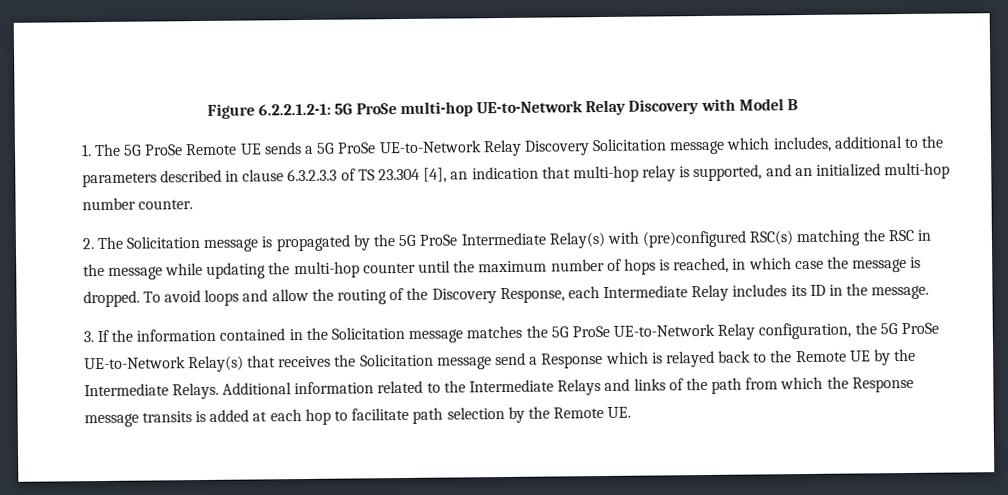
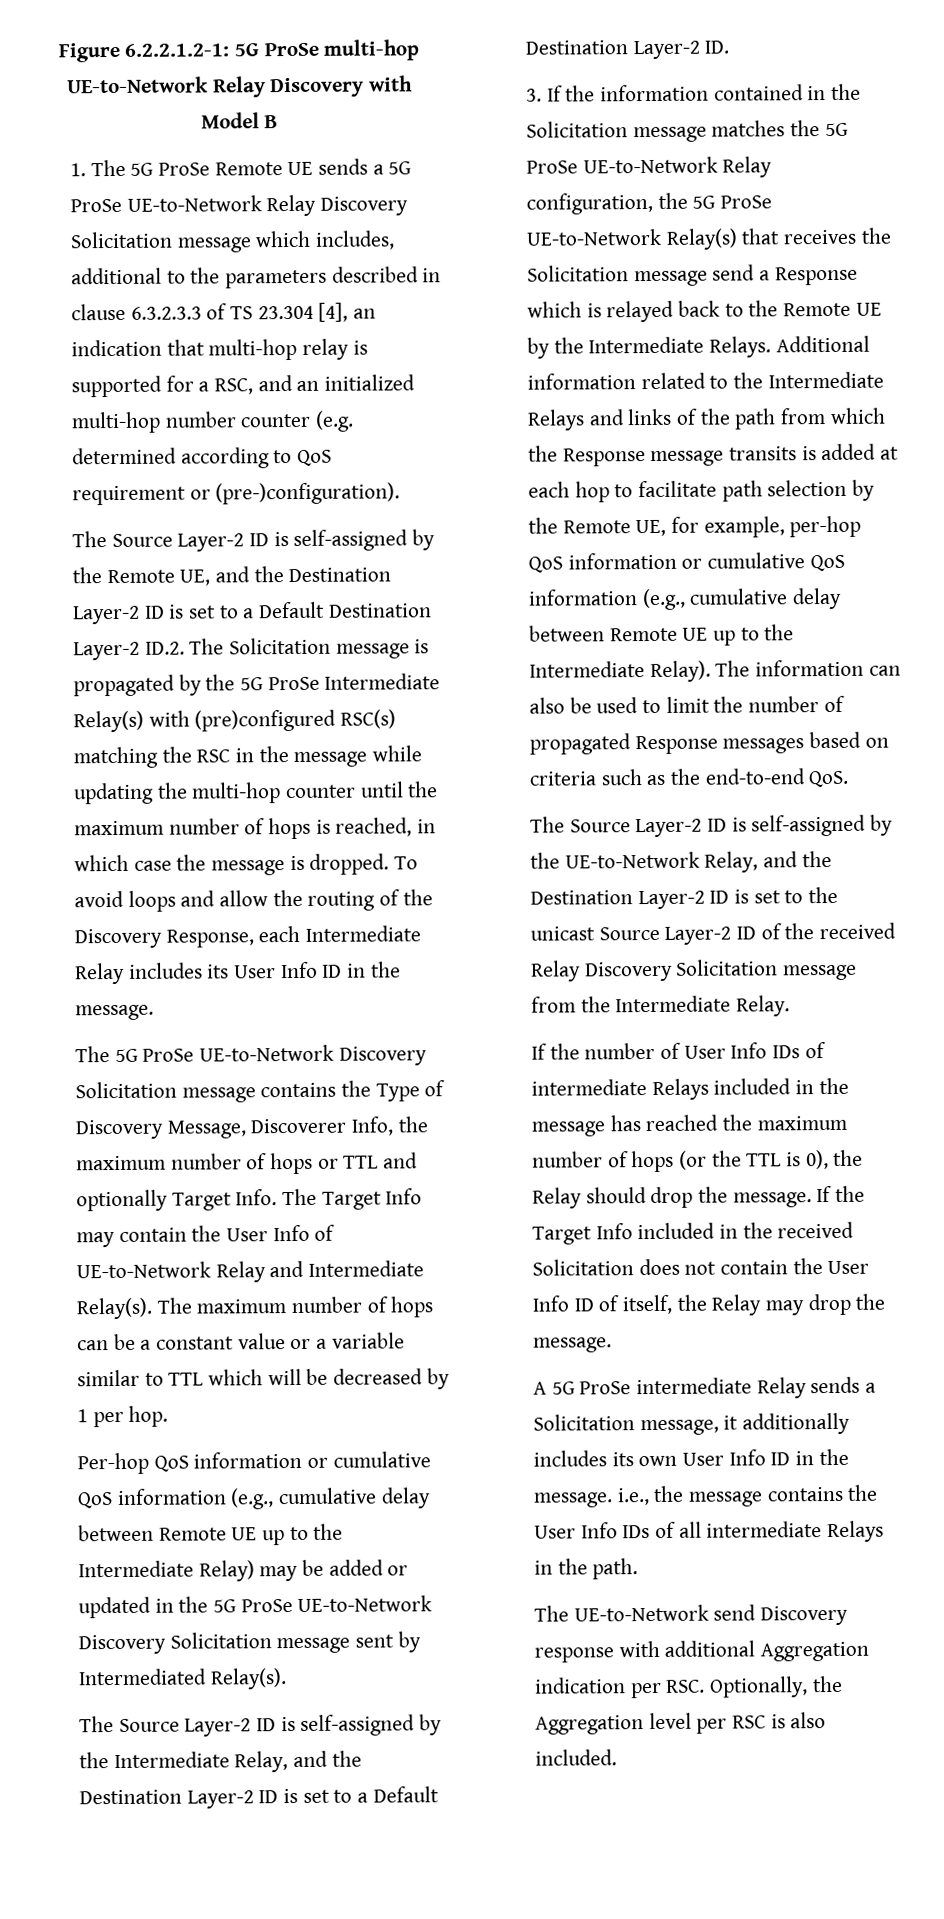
- 1. The 5G ProSe Remote UE sends a 5G ProSe UE-to-Network Relay Discovery Solicitation message which includes, additional to the parameters described in clause 6.3.2.3.3 of TS 23.304 [4], an indication that multi-hop relay is supported, and an initialized multi-hop number counter.
- 2. The Solicitation message is propagated by the 5G ProSe Intermediate Relay(s) with (pre)configured RSC(s) matching the RSC in the message while updating the multi-hop counter until the maximum number of hops is reached, in which case the message is dropped.
+ 1. The 5G ProSe Remote UE sends a 5G ProSe UE-to-Network Relay Discovery Solicitation message which includes, additional to the parameters described in clause 6.3.2.3.3 of TS 23.304 [4], an indication that multi-hop relay is supported for a RSC, and an initialized multi-hop number counter (e.g. determined according to QoS requirement or (pre-)configuration).
+ The Source Layer-2 ID is self-assigned by the Remote UE, and the Destination Layer-2 ID is set to a Default Destination Layer-2 ID.2. The Solicitation message is propagated by the 5G ProSe Intermediate Relay(s) with (pre)configured RSC(s) matching the RSC in the message while updating the multi-hop counter until the maximum number of hops is reached, in which case the message is dropped.
- To avoid loops and allow the routing of the Discovery Response, each Intermediate Relay includes its ID in the message.
+ To avoid loops and allow the routing of the Discovery Response, each Intermediate Relay includes its User Info ID in the message.
+ The 5G ProSe UE-to-Network Discovery Solicitation message contains the Type of Discovery Message, Discoverer Info, the maximum number of hops or TTL and optionally Target Info. The Target Info may contain the User Info of UE-to-Network Relay and Intermediate Relay(s). The maximum number of hops can be a constant value or a variable similar to TTL which will be decreased by 1 per hop.
+ Per-hop QoS information or cumulative QoS information (e.g., cumulative delay between Remote UE up to the Intermediate Relay) may be added or updated in the 5G ProSe UE-to-Network Discovery Solicitation message sent by Intermediated Relay(s).
+ The Source Layer-2 ID is self-assigned by the Intermediate Relay, and the Destination Layer-2 ID is set to a Default Destination Layer-2 ID.
- Additional information related to the Intermediate Relays and links of the path from which the Response message transits is added at each hop to facilitate path selection by the Remote UE.
+ Additional information related to the Intermediate Relays and links of the path from which the Response message transits is added at each hop to facilitate path selection by the Remote UE, for example, per-hop QoS information or cumulative QoS information (e.g., cumulative delay between Remote UE up to the Intermediate Relay). The information can also be used to limit the number of propagated Response messages based on criteria such as the end-to-end QoS.
+ The Source Layer-2 ID is self-assigned by the UE-to-Network Relay, and the Destination Layer-2 ID is set to the unicast Source Layer-2 ID of the received Relay Discovery Solicitation message from the Intermediate Relay.
+ If the number of User Info IDs of intermediate Relays included in the message has reached the maximum number of hops (or the TTL is 0), the Relay should drop the message. If the Target Info included in the received Solicitation does not contain the User Info ID of itself, the Relay may drop the message.
+ A 5G ProSe intermediate Relay sends a Solicitation message, it additionally includes its own User Info ID in the message. i.e., the message contains the User Info IDs of all intermediate Relays in the path.
+ The UE-to-Network send Discovery response with additional Aggregation indication per RSC. Optionally, the Aggregation level per RSC is also included.

